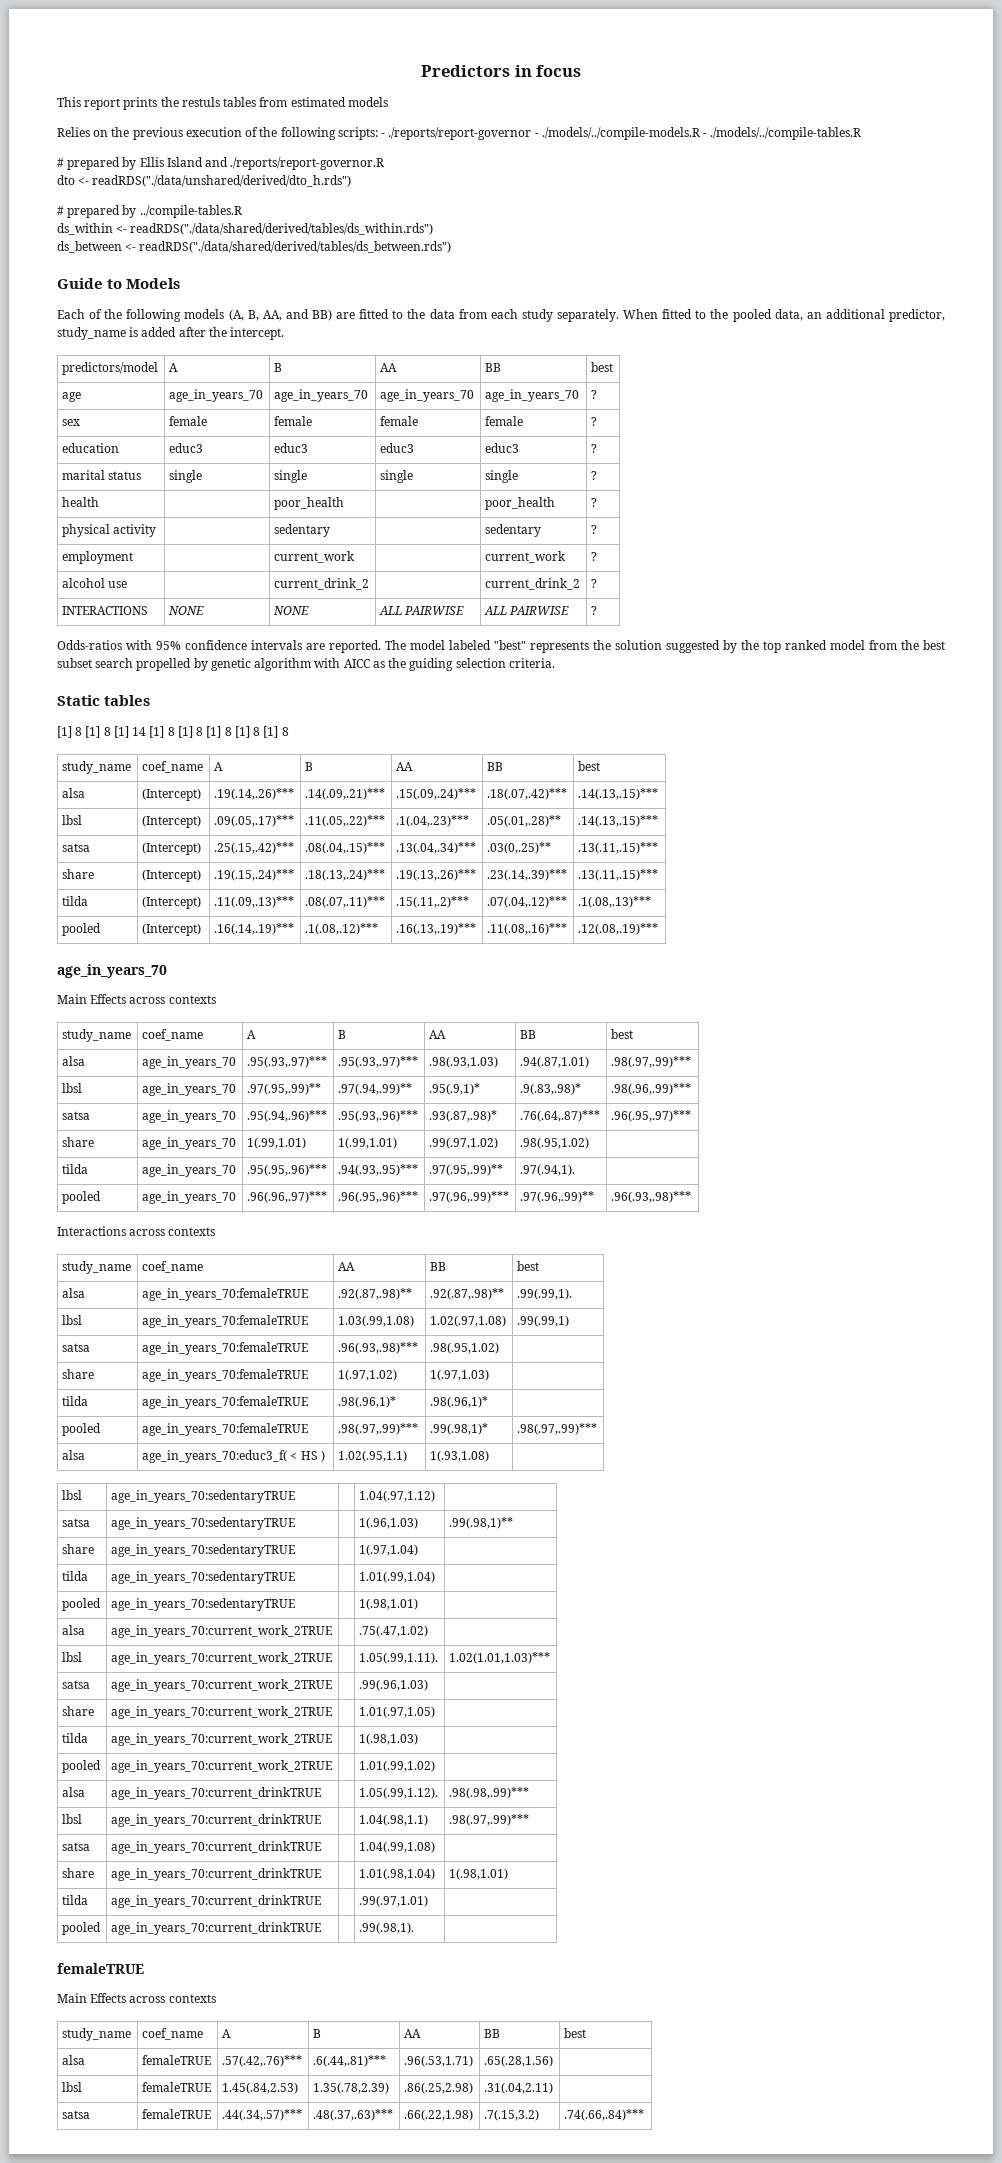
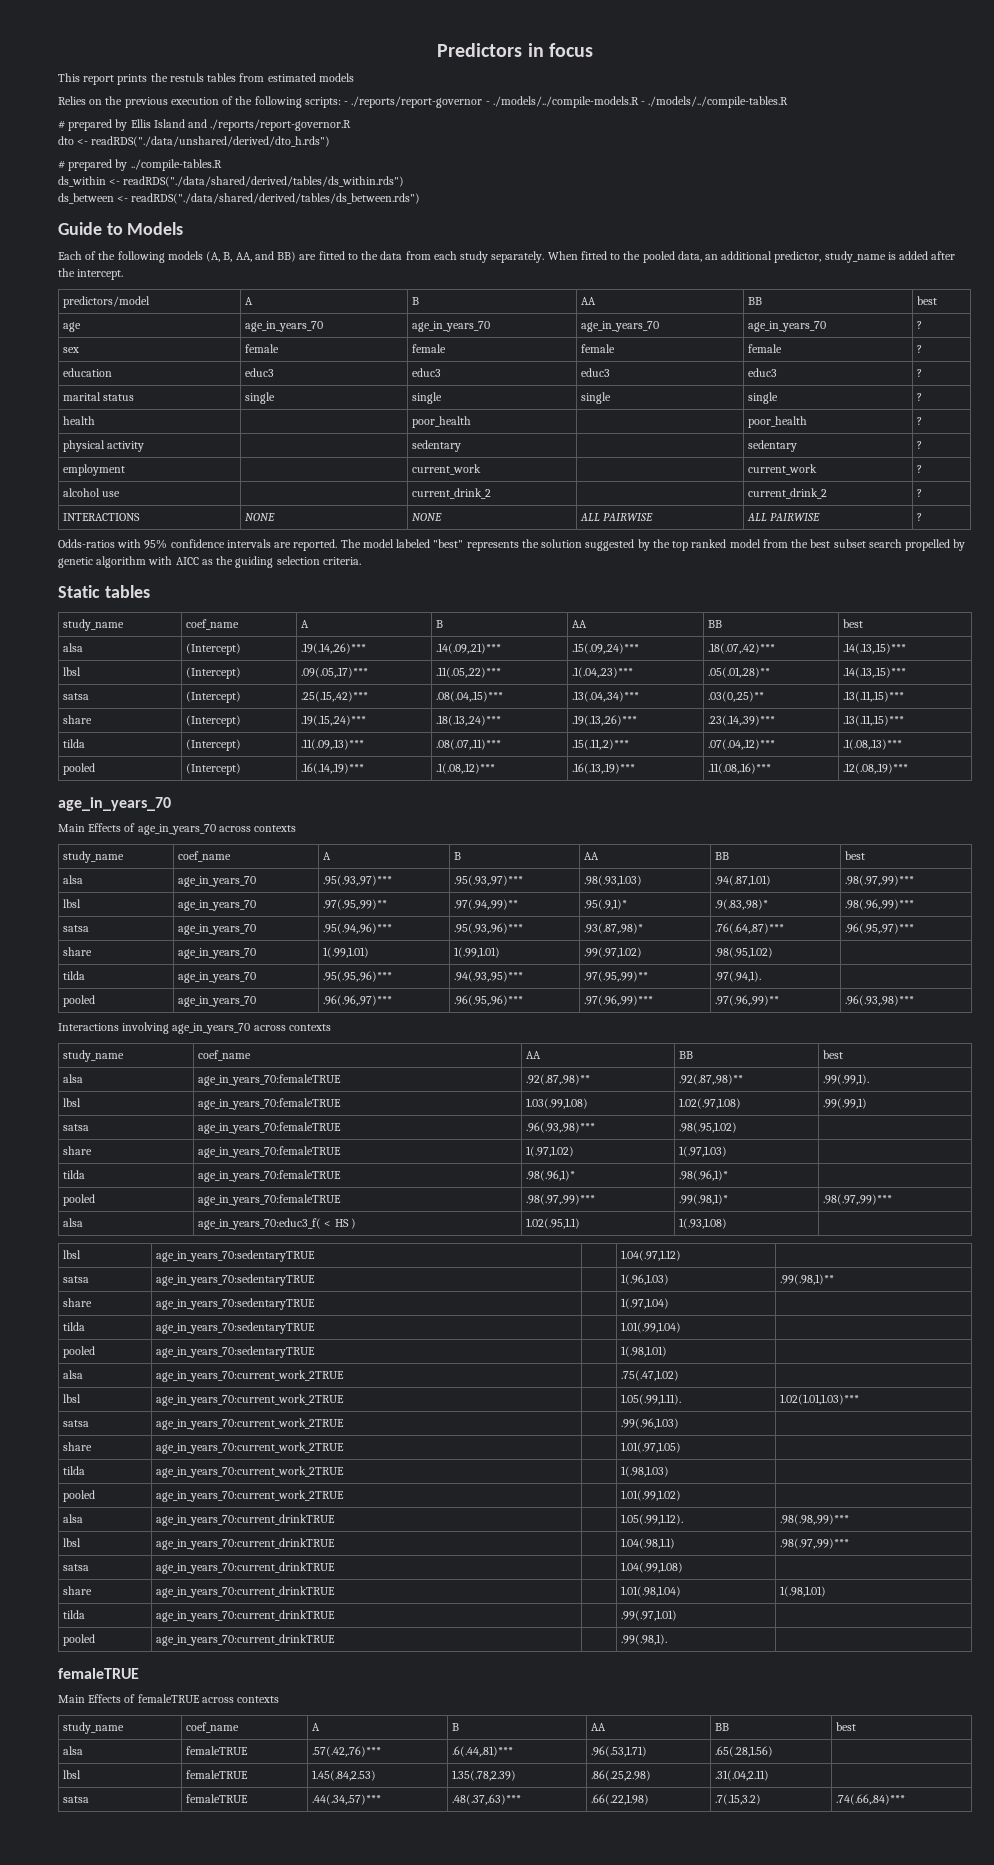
- [1] 8 [1] 8 [1] 14 [1] 8 [1] 8 [1] 8 [1] 8 [1] 8
  pooled | (Intercept) | .16(.14,.19)*** | .1(.08,.12)*** | .16(.13,.19)*** | .11(.08,.16)*** | .12(.08,.19)***
  age_in_years_70
- Main Effects across contexts
+ Main Effects of age_in_years_70 across contexts
- Interactions across contexts
+ Interactions involving age_in_years_70 across contexts
  pooled | age_in_years_70:current_drinkTRUE | | .99(.98,1). |
  femaleTRUE
- Main Effects across contexts
+ Main Effects of femaleTRUE across contexts

